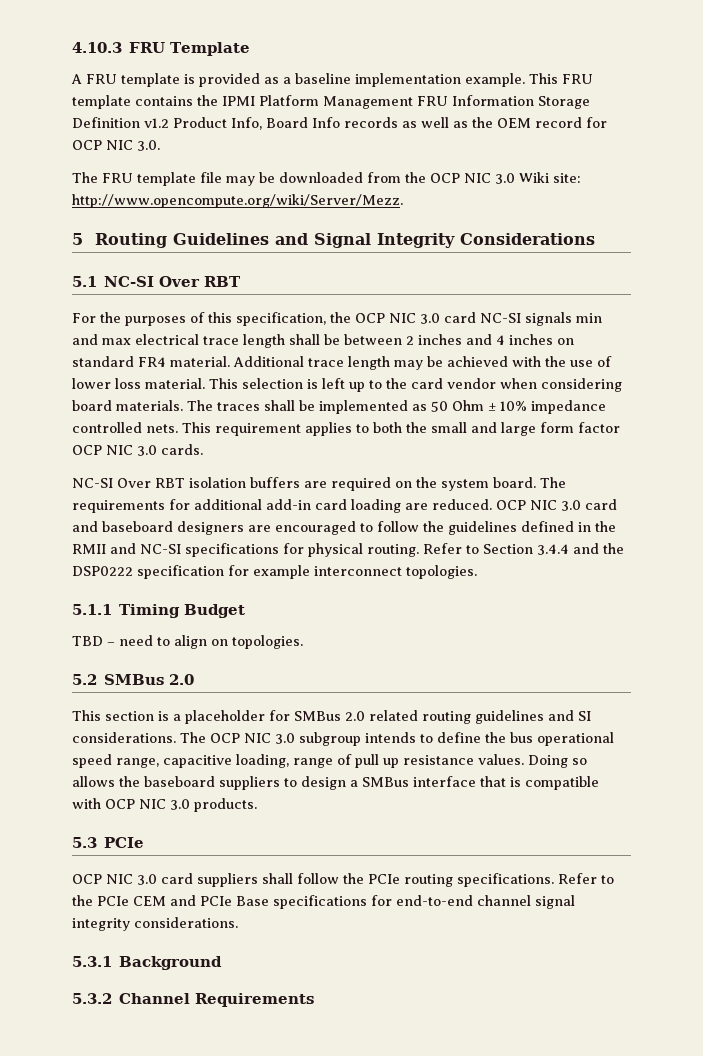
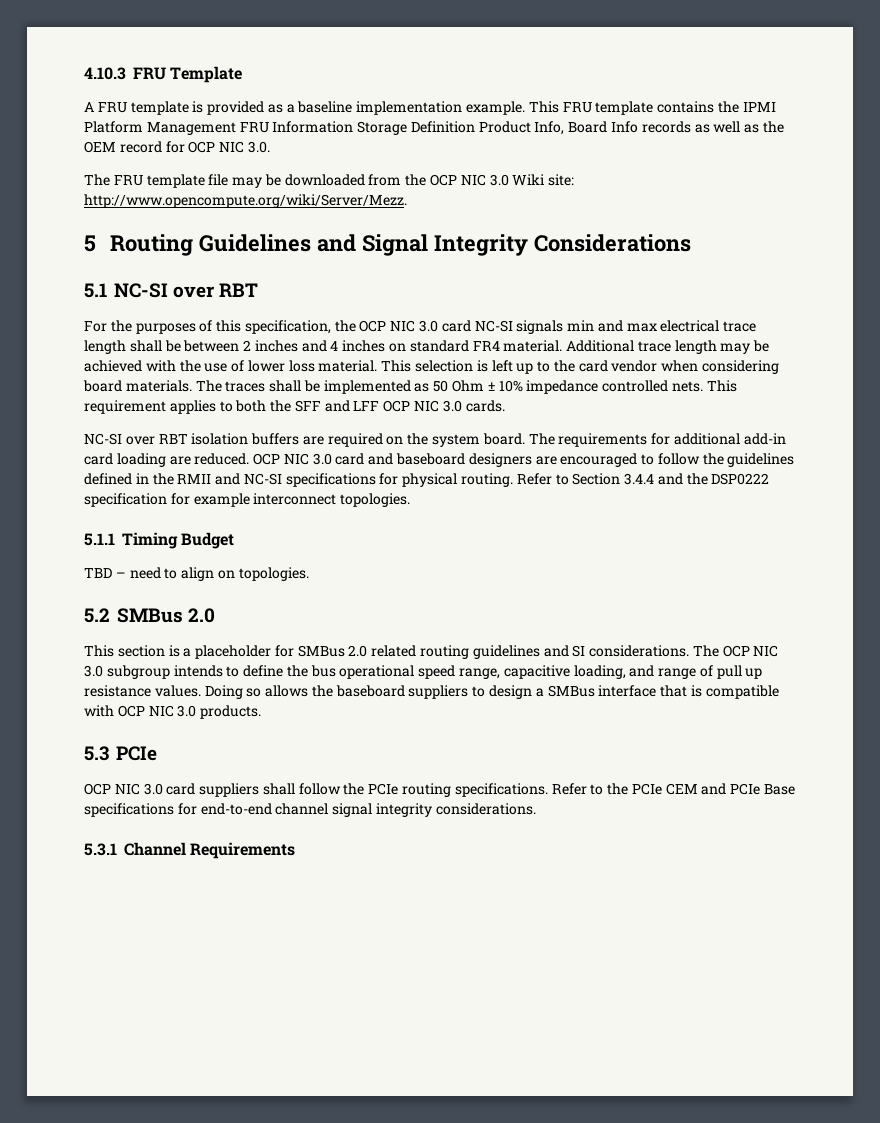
- This FRU template contains the IPMI Platform Management FRU Information Storage Definition v1.2 Product Info, Board Info records as well as the OEM record for OCP NIC 3.0.
+ This FRU template contains the IPMI Platform Management FRU Information Storage Definition Product Info, Board Info records as well as the OEM record for OCP NIC 3.0.
- 5.1 NC-SI Over RBT
+ 5.1 NC-SI over RBT
- This requirement applies to both the small and large form factor OCP NIC 3.0 cards.
+ This requirement applies to both the SFF and LFF OCP NIC 3.0 cards.
- NC-SI Over RBT isolation buffers are required on the system board.
+ NC-SI over RBT isolation buffers are required on the system board.
- The OCP NIC 3.0 subgroup intends to define the bus operational speed range, capacitive loading, range of pull up resistance values.
+ The OCP NIC 3.0 subgroup intends to define the bus operational speed range, capacitive loading, and range of pull up resistance values.
- 5.3.1 Background
- 5.3.2 Channel Requirements
+ 5.3.1 Channel Requirements

